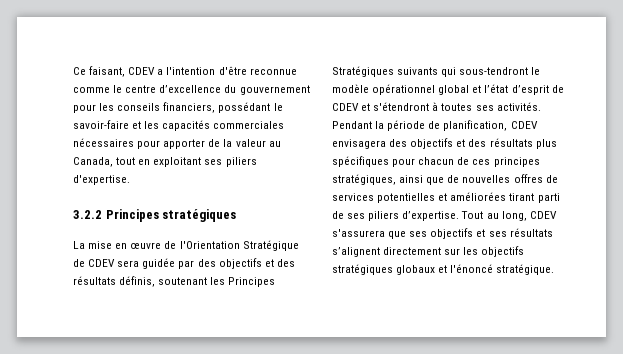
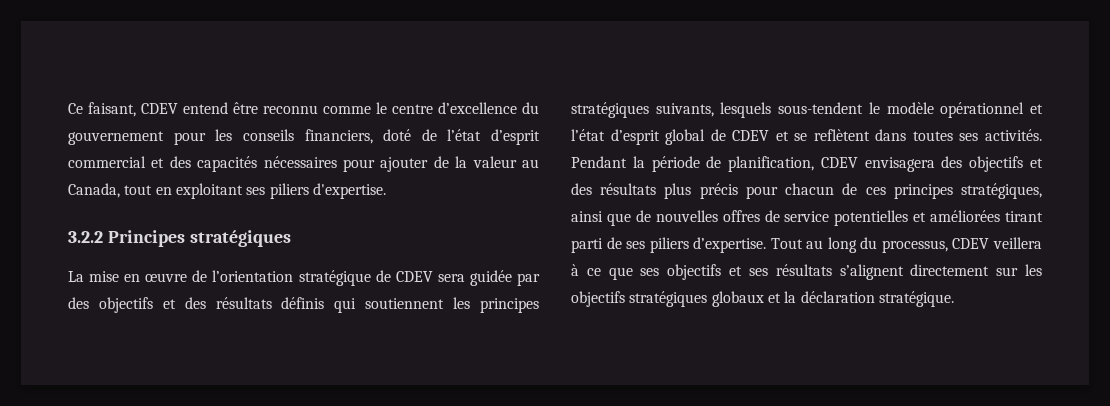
- Ce faisant, CDEV a l'intention d'être reconnue comme le centre d’excellence du gouvernement pour les conseils financiers, possédant le savoir-faire et les capacités commerciales nécessaires pour apporter de la valeur au Canada, tout en exploitant ses piliers d'expertise.
+ Ce faisant, CDEV entend être reconnu comme le centre d’excellence du gouvernement pour les conseils financiers, doté de l’état d’esprit commercial et des capacités nécessaires pour ajouter de la valeur au Canada, tout en exploitant ses piliers d'expertise.
- La mise en œuvre de l'Orientation Stratégique de CDEV sera guidée par des objectifs et des résultats définis, soutenant les Principes Stratégiques suivants qui sous-tendront le modèle opérationnel global et l’état d’esprit de CDEV et s'étendront à toutes ses activités.
+ La mise en œuvre de l’orientation stratégique de CDEV sera guidée par des objectifs et des résultats définis qui soutiennent les principes stratégiques suivants, lesquels sous-tendent le modèle opérationnel et l’état d’esprit global de CDEV et se reflètent dans toutes ses activités.
- Pendant la période de planification, CDEV envisagera des objectifs et des résultats plus spécifiques pour chacun de ces principes stratégiques, ainsi que de nouvelles offres de services potentielles et améliorées tirant parti de ses piliers d’expertise.
+ Pendant la période de planification, CDEV envisagera des objectifs et des résultats plus précis pour chacun de ces principes stratégiques, ainsi que de nouvelles offres de service potentielles et améliorées tirant parti de ses piliers d’expertise.
- Tout au long, CDEV s'assurera que ses objectifs et ses résultats s’alignent directement sur les objectifs stratégiques globaux et l'énoncé stratégique.
+ Tout au long du processus, CDEV veillera à ce que ses objectifs et ses résultats s’alignent directement sur les objectifs stratégiques globaux et la déclaration stratégique.

